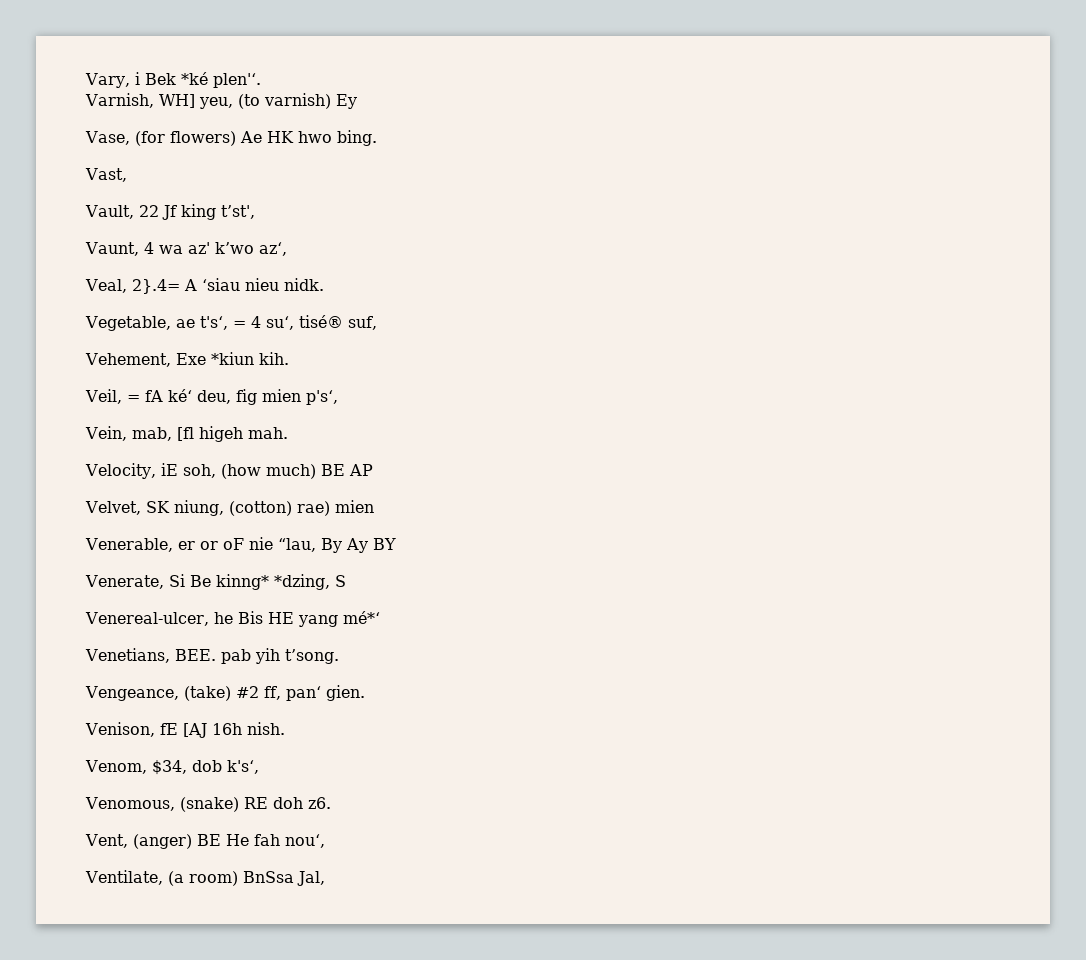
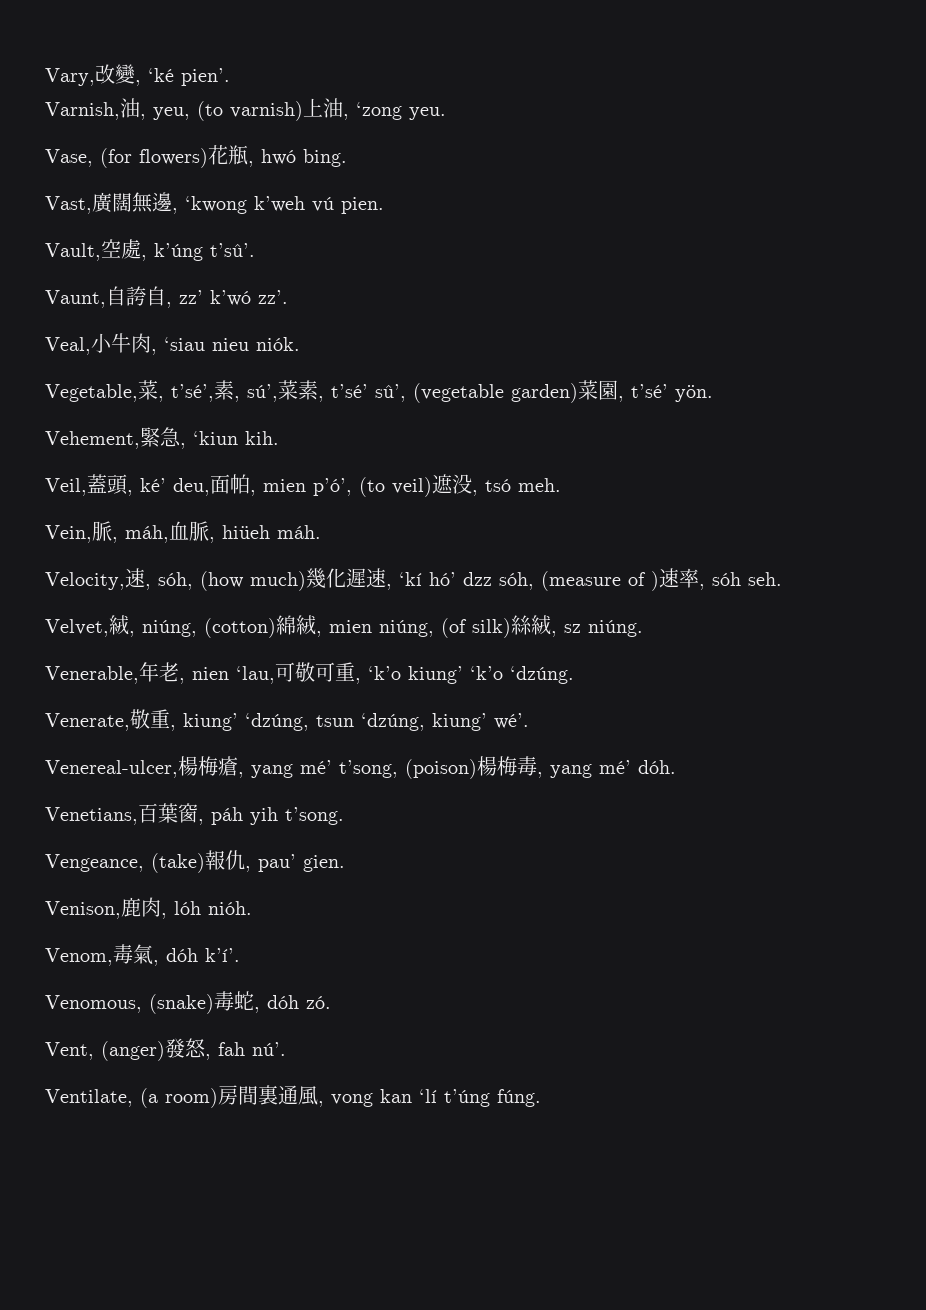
- Vary, i Bek *ké plen'‘.
+ Vary,改變, ‘ké pien’.
- Varnish, WH] yeu, (to varnish) Ey
+ Varnish,油, yeu, (to varnish)上油, ‘zong yeu.
- Vase, (for flowers) Ae HK hwo bing.
+ Vase, (for flowers)花瓶, hwó bing.
- Vast,
- Vault, 22 Jf king t’st',
- Vaunt, 4 wa az' k’wo az‘,
+ Vast,廣闊無邊, ‘kwong k’weh vú pien.
+ Vault,空處, k’úng t’sû’.
+ Vaunt,自誇自, zz’ k’wó zz’.
- Veal, 2}.4= A ‘siau nieu nidk.
+ Veal,小牛肉, ‘siau nieu niók.
- Vegetable, ae t's‘, = 4 su‘, tisé® suf,
- Vehement, Exe *kiun kih.
- Veil, = fA ké‘ deu, fig mien p's‘,
- Vein, mab, [fl higeh mah.
- Velocity, iE soh, (how much) BE AP
- Velvet, SK niung, (cotton) rae) mien
- Venerable, er or oF nie “lau, By Ay BY
- Venerate, Si Be kinng* *dzing, S
- Venereal-ulcer, he Bis HE yang mé*‘
- Venetians, BEE. pab yih t’song.
+ Vegetable,菜, t’sé’,素, sú’,菜素, t’sé’ sû’, (vegetable garden)菜園, t’sé’ yön.
+ Vehement,緊急, ‘kiun kih.
+ Veil,蓋頭, ké’ deu,面帕, mien p’ó’, (to veil)遮没, tsó meh.
+ Vein,脈, máh,血脈, hiüeh máh.
+ Velocity,速, sóh, (how much)幾化遲速, ‘kí hó’ dzz sóh, (measure of )速率, sóh seh.
+ Velvet,絨, niúng, (cotton)綿絨, mien niúng, (of silk)絲絨, sz niúng.
+ Venerable,年老, nien ‘lau,可敬可重, ‘k’o kiung’ ‘k’o ‘dzúng.
+ Venerate,敬重, kiung’ ‘dzúng, tsun ‘dzúng, kiung’ wé’.
+ Venereal-ulcer,楊梅瘡, yang mé’ t’song, (poison)楊梅毒, yang mé’ dóh.
+ Venetians,百葉窗, páh yih t’song.
- Vengeance, (take) #2 ff, pan‘ gien.
+ Vengeance, (take)報仇, pau’ gien.
- Venison, fE [AJ 16h nish.
- Venom, $34, dob k's‘,
- Venomous, (snake) RE doh z6.
- Vent, (anger) BE He fah nou‘,
- Ventilate, (a room) BnSsa Jal,
+ Venison,鹿肉, lóh nióh.
+ Venom,毒氣, dóh k’í’.
+ Venomous, (snake)毒蛇, dóh zó.
+ Vent, (anger)發怒, fah nú’.
+ Ventilate, (a room)房間裏通風, vong kan ‘lí t’úng fúng.

